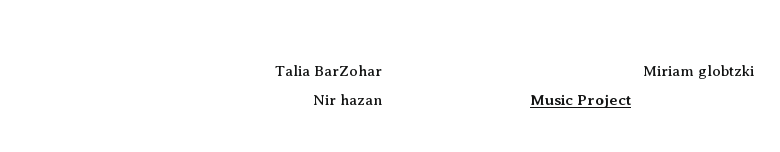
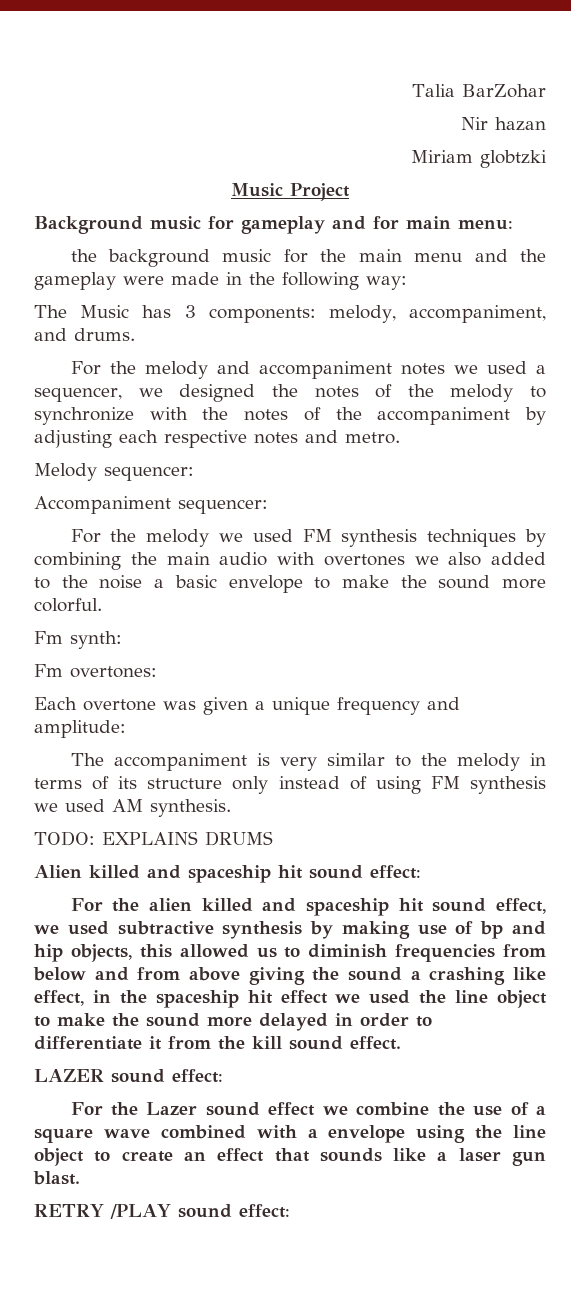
+ Background music for gameplay and for main menu:
+ the background music for the main menu and the gameplay were made in the following way:
+ The Music has 3 components: melody, accompaniment, and drums.
+ For the melody and accompaniment notes we used a sequencer, we designed the notes of the melody to synchronize with the notes of the accompaniment by adjusting each respective notes and metro.
+ Melody sequencer:
+ Accompaniment sequencer:
+ For the melody we used FM synthesis techniques by combining the main audio with overtones we also added to the noise a basic envelope to make the sound more colorful.
+ Fm synth:
+ Fm overtones:
+ Each overtone was given a unique frequency and amplitude:
+ The accompaniment is very similar to the melody in terms of its structure only instead of using FM synthesis we used AM synthesis.
+ TODO: EXPLAINS DRUMS
+ Alien killed and spaceship hit sound effect:
+ For the alien killed and spaceship hit sound effect, we used subtractive synthesis by making use of bp and hip objects, this allowed us to diminish frequencies from below and from above giving the sound a crashing like effect, in the spaceship hit effect we used the line object to make the sound more delayed in order to differentiate it from the kill sound effect.
+ LAZER sound effect:
+ For the Lazer sound effect we combine the use of a square wave combined with a envelope using the line object to create an effect that sounds like a laser gun blast.
+ RETRY /PLAY sound effect:

